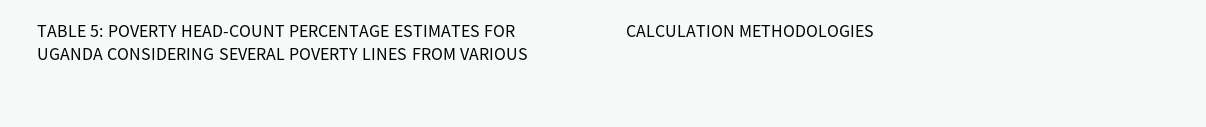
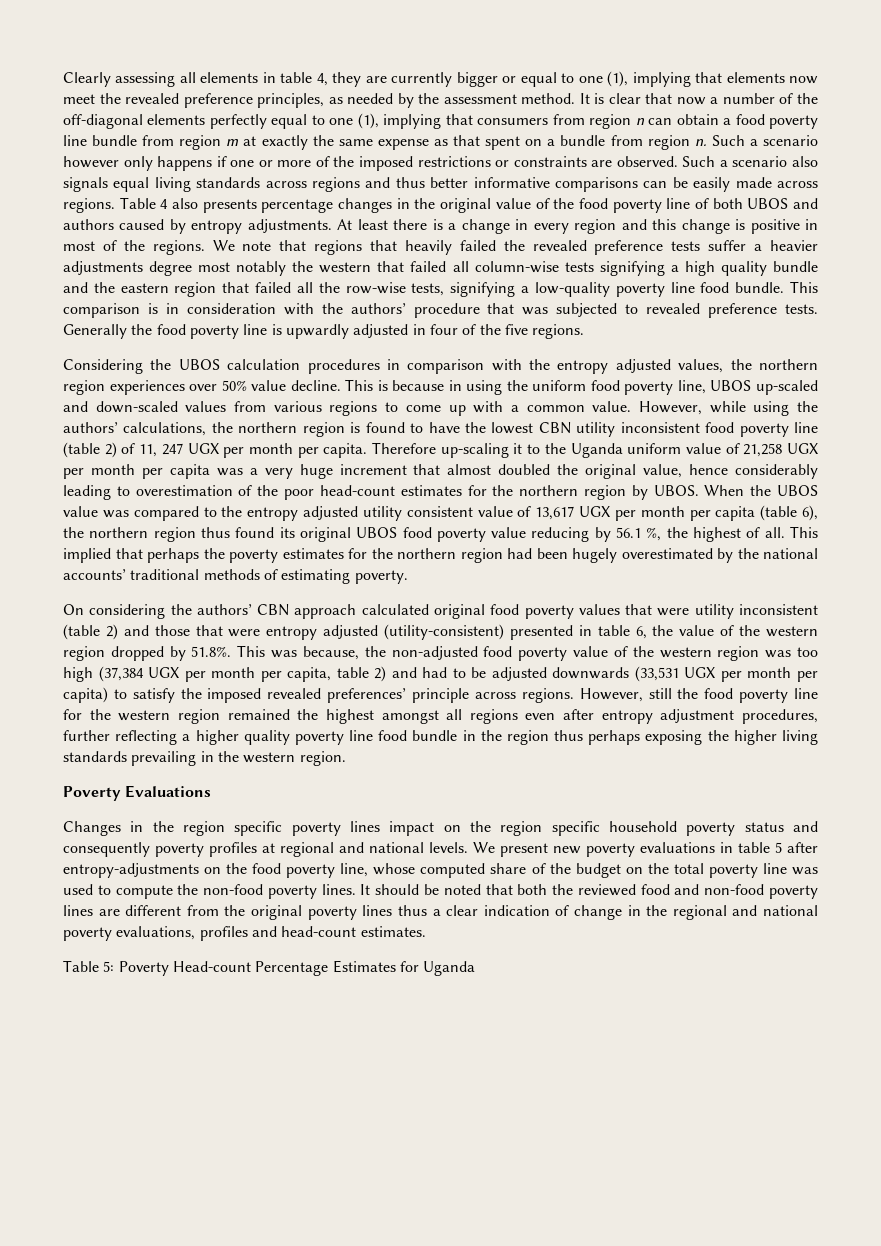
- TABLE 5: POVERTY HEAD-COUNT PERCENTAGE ESTIMATES FOR UGANDA CONSIDERING SEVERAL POVERTY LINES FROM VARIOUS CALCULATION METHODOLOGIES
+ Clearly assessing all elements in table 4, they are currently bigger or equal to one (1), implying that elements now meet the revealed preference principles, as needed by the assessment method. It is clear that now a number of the off-diagonal elements perfectly equal to one (1), implying that consumers from region n can obtain a food poverty line bundle from region m at exactly the same expense as that spent on a bundle from region n. Such a scenario however only happens if one or more of the imposed restrictions or constraints are observed. Such a scenario also signals equal living standards across regions and thus better informative comparisons can be easily made across regions. Table 4 also presents percentage changes in the original value of the food poverty line of both UBOS and authors caused by entropy adjustments. At least there is a change in every region and this change is positive in most of the regions. We note that regions that heavily failed the revealed preference tests suffer a heavier adjustments degree most notably the western that failed all column-wise tests signifying a high quality bundle and the eastern region that failed all the row-wise tests, signifying a low-quality poverty line food bundle. This comparison is in consideration with the authors’ procedure that was subjected to revealed preference tests. Generally the food poverty line is upwardly adjusted in four of the five regions.
+ Considering the UBOS calculation procedures in comparison with the entropy adjusted values, the northern region experiences over 50% value decline. This is because in using the uniform food poverty line, UBOS up-scaled and down-scaled values from various regions to come up with a common value. However, while using the authors’ calculations, the northern region is found to have the lowest CBN utility inconsistent food poverty line (table 2) of 11, 247 UGX per month per capita. Therefore up-scaling it to the Uganda uniform value of 21,258 UGX per month per capita was a very huge increment that almost doubled the original value, hence considerably leading to overestimation of the poor head-count estimates for the northern region by UBOS. When the UBOS value was compared to the entropy adjusted utility consistent value of 13,617 UGX per month per capita (table 6), the northern region thus found its original UBOS food poverty value reducing by 56.1 %, the highest of all. This implied that perhaps the poverty estimates for the northern region had been hugely overestimated by the national accounts’ traditional methods of estimating poverty.
+ On considering the authors’ CBN approach calculated original food poverty values that were utility inconsistent (table 2) and those that were entropy adjusted (utility-consistent) presented in table 6, the value of the western region dropped by 51.8%. This was because, the non-adjusted food poverty value of the western region was too high (37,384 UGX per month per capita, table 2) and had to be adjusted downwards (33,531 UGX per month per capita) to satisfy the imposed revealed preferences’ principle across regions. However, still the food poverty line for the western region remained the highest amongst all regions even after entropy adjustment procedures, further reflecting a higher quality poverty line food bundle in the region thus perhaps exposing the higher living standards prevailing in the western region.
+ Poverty Evaluations
+ Changes in the region specific poverty lines impact on the region specific household poverty status and consequently poverty profiles at regional and national levels. We present new poverty evaluations in table 5 after entropy-adjustments on the food poverty line, whose computed share of the budget on the total poverty line was used to compute the non-food poverty lines. It should be noted that both the reviewed food and non-food poverty lines are different from the original poverty lines thus a clear indication of change in the regional and national poverty evaluations, profiles and head-count estimates.
+ Table 5: Poverty Head-count Percentage Estimates for Uganda

